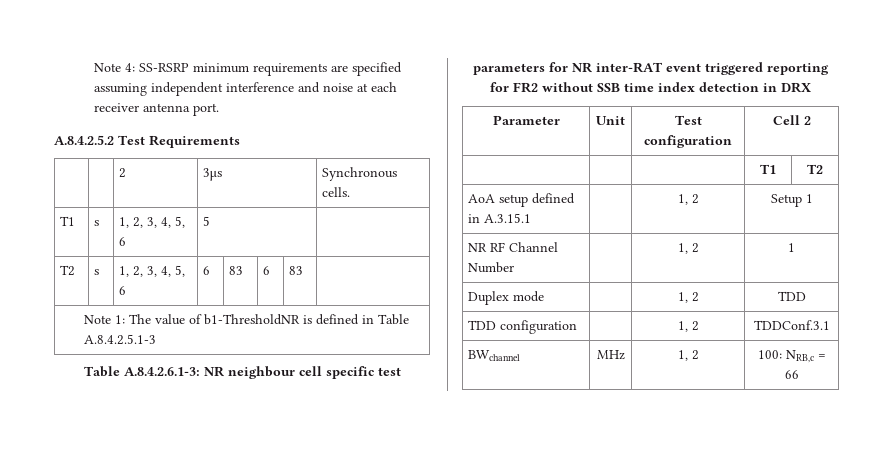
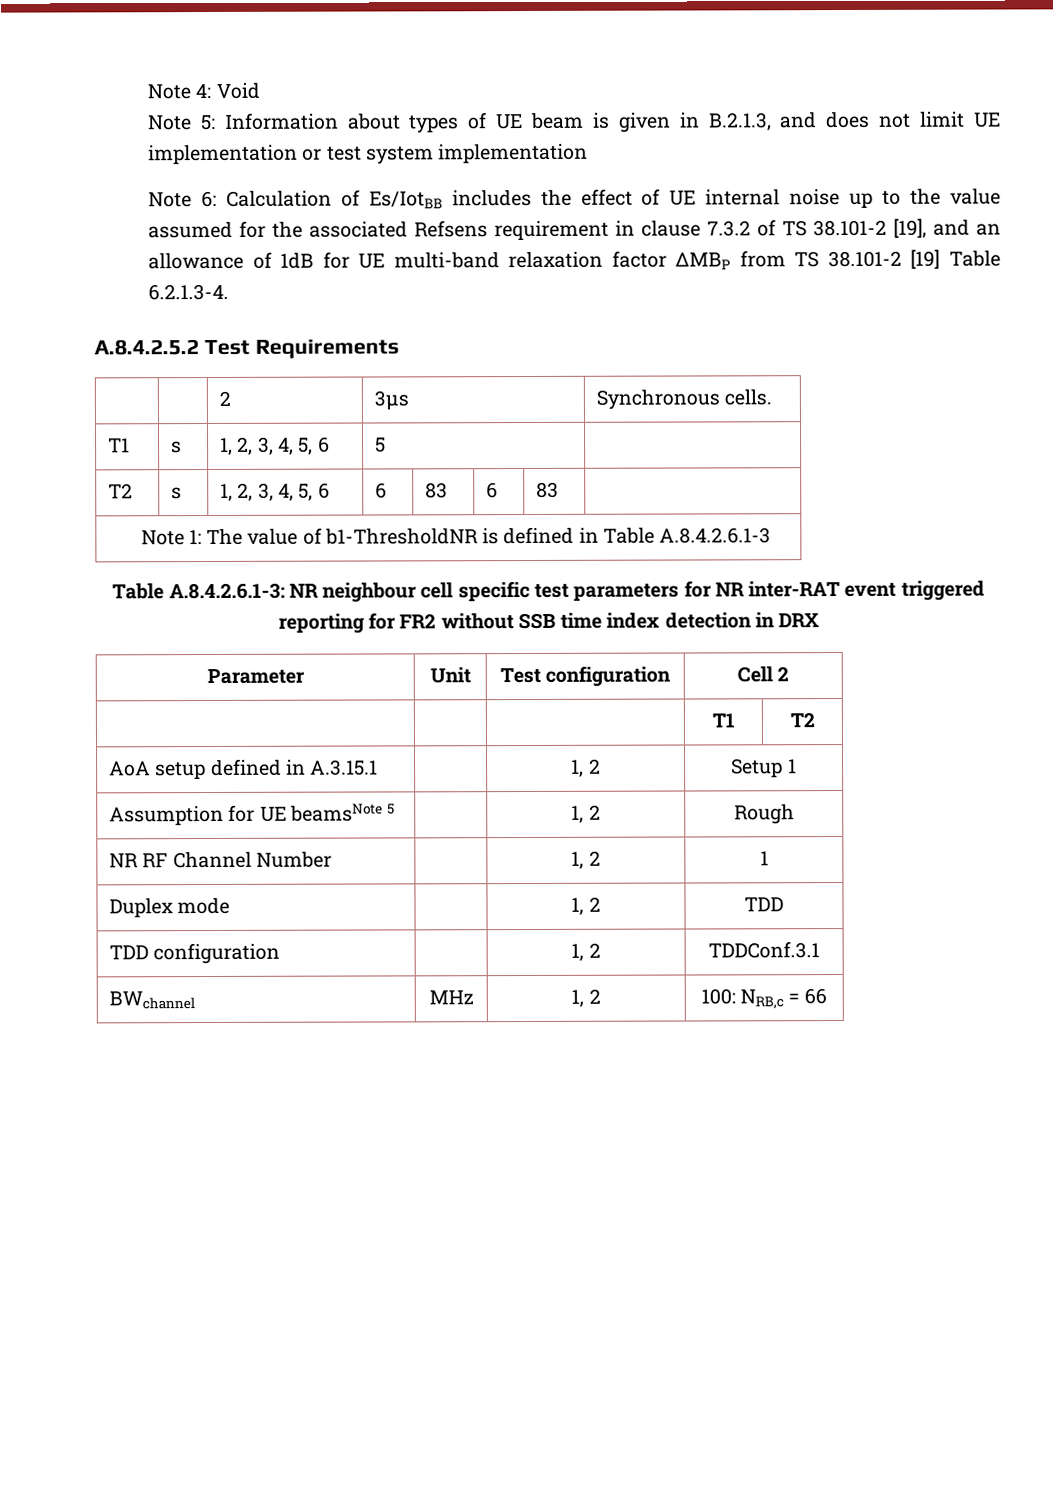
- Note 4: SS-RSRP minimum requirements are specified assuming independent interference and noise at each receiver antenna port.
+ Note 4: Void
+ Note 5: Information about types of UE beam is given in B.2.1.3, and does not limit UE implementation or test system implementation
+ Note 6: Calculation of Es/IotBB includes the effect of UE internal noise up to the value assumed for the associated Refsens requirement in clause 7.3.2 of TS 38.101-2 [19], and an allowance of 1dB for UE multi-band relaxation factor ΔMBP from TS 38.101-2 [19] Table 6.2.1.3-4.
- Note 1: The value of b1-ThresholdNR is defined in Table A.8.4.2.5.1-3
+ Note 1: The value of b1-ThresholdNR is defined in Table A.8.4.2.6.1-3
+ Assumption for UE beamsNote 5 | | 1, 2 | Rough

